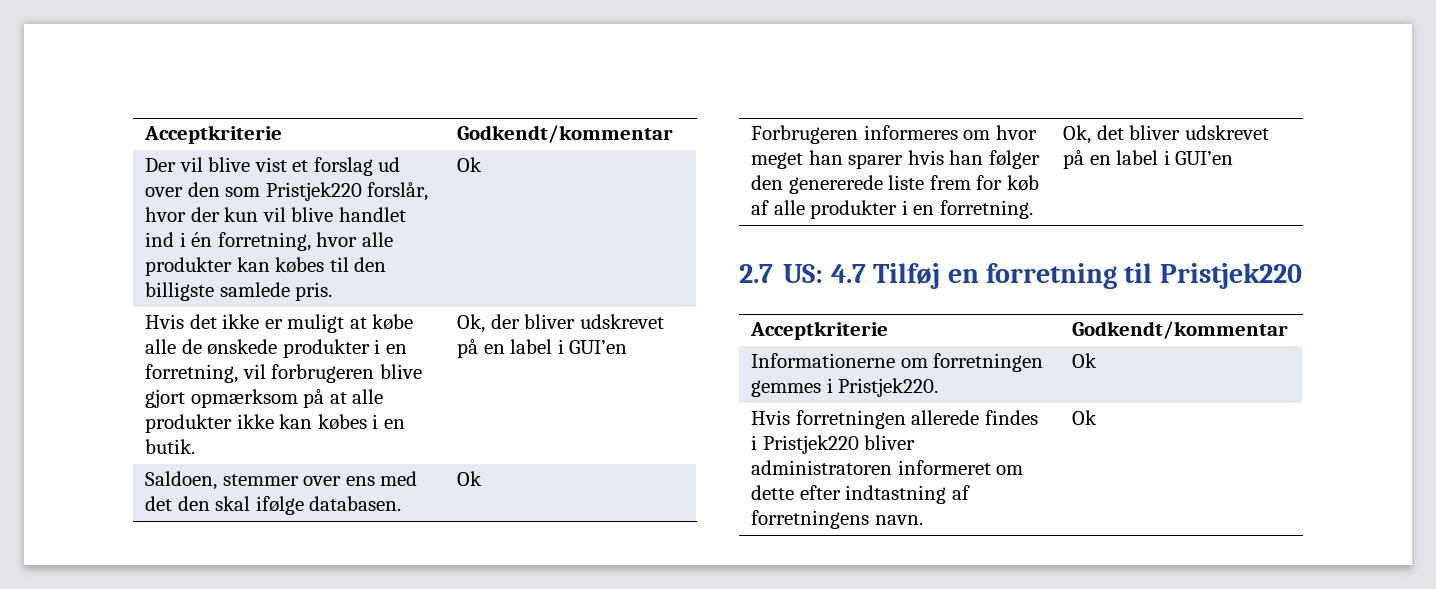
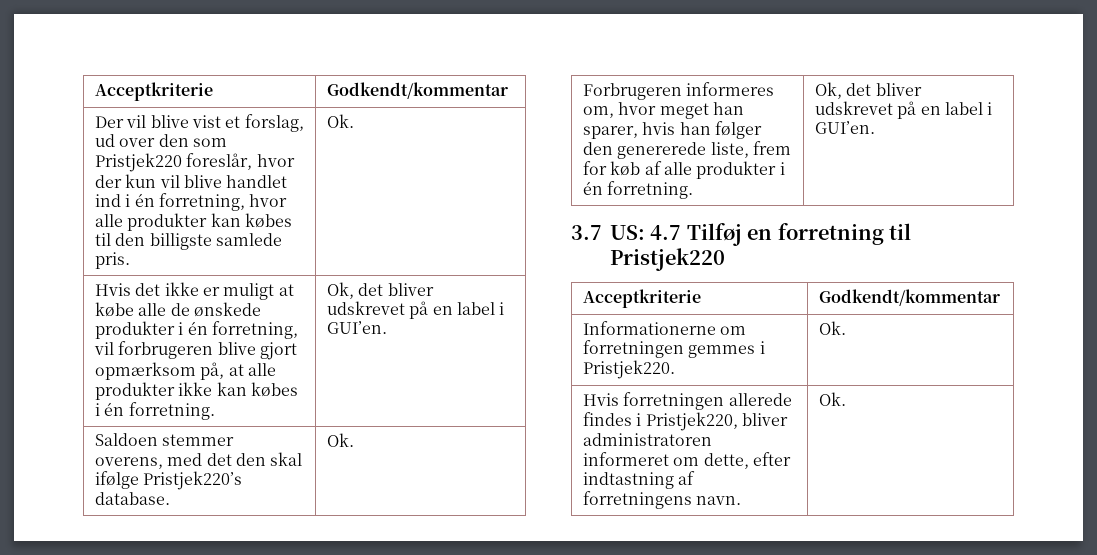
- Der vil blive vist et forslag ud over den som Pristjek220 forslår, hvor der kun vil blive handlet ind i én forretning, hvor alle produkter kan købes til den billigste samlede pris. | Ok
+ Der vil blive vist et forslag, ud over den som Pristjek220 foreslår, hvor der kun vil blive handlet ind i én forretning, hvor alle produkter kan købes til den billigste samlede pris. | Ok.
- Hvis det ikke er muligt at købe alle de ønskede produkter i en forretning, vil forbrugeren blive gjort opmærksom på at alle produkter ikke kan købes i en butik. | Ok, der bliver udskrevet på en label i GUI’en
- Saldoen, stemmer over ens med det den skal ifølge databasen. | Ok
- Forbrugeren informeres om hvor meget han sparer hvis han følger den genererede liste frem for køb af alle produkter i en forretning. | Ok, det bliver udskrevet på en label i GUI’en
- 2.7 US: 4.7 Tilføj en forretning til Pristjek220
+ Hvis det ikke er muligt at købe alle de ønskede produkter i én forretning, vil forbrugeren blive gjort opmærksom på, at alle produkter ikke kan købes i én forretning. | Ok, det bliver udskrevet på en label i GUI’en.
+ Saldoen stemmer overens, med det den skal ifølge Pristjek220’s database. | Ok.
+ Forbrugeren informeres om, hvor meget han sparer, hvis han følger den genererede liste, frem for køb af alle produkter i én forretning. | Ok, det bliver udskrevet på en label i GUI’en.
+ 3.7 US: 4.7 Tilføj en forretning til Pristjek220
- Informationerne om forretningen gemmes i Pristjek220. | Ok
+ Informationerne om forretningen gemmes i Pristjek220. | Ok.
- Hvis forretningen allerede findes i Pristjek220 bliver administratoren informeret om dette efter indtastning af forretningens navn. | Ok
+ Hvis forretningen allerede findes i Pristjek220, bliver administratoren informeret om dette, efter indtastning af forretningens navn. | Ok.

